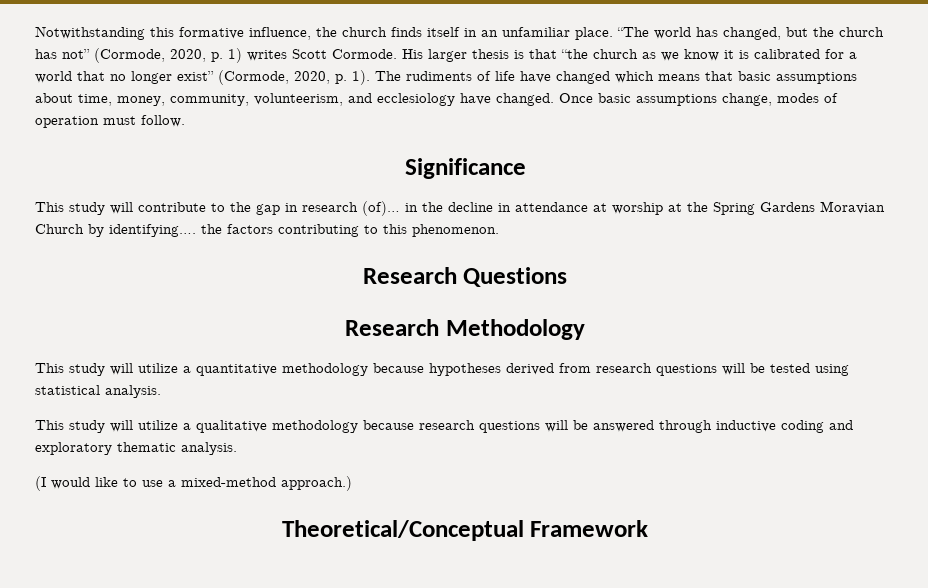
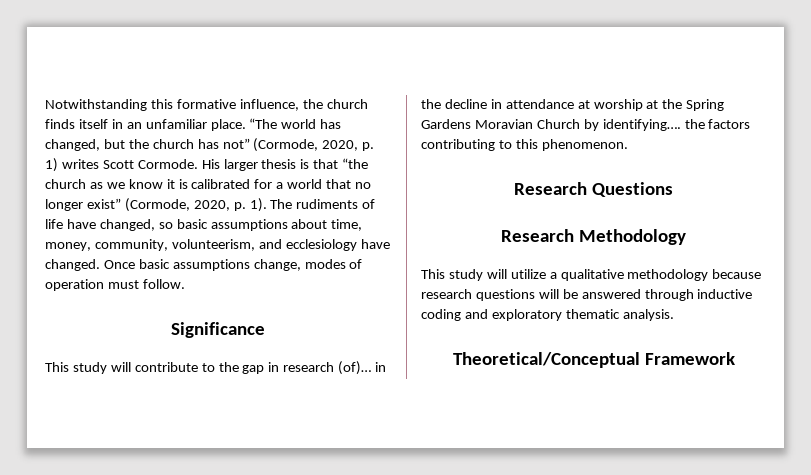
- The rudiments of life have changed which means that basic assumptions about time, money, community, volunteerism, and ecclesiology have changed.
+ The rudiments of life have changed, so basic assumptions about time, money, community, volunteerism, and ecclesiology have changed.
- This study will utilize a quantitative methodology because hypotheses derived from research questions will be tested using statistical analysis.
- (I would like to use a mixed-method approach.)

